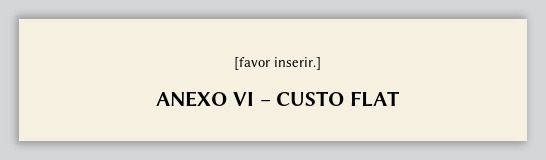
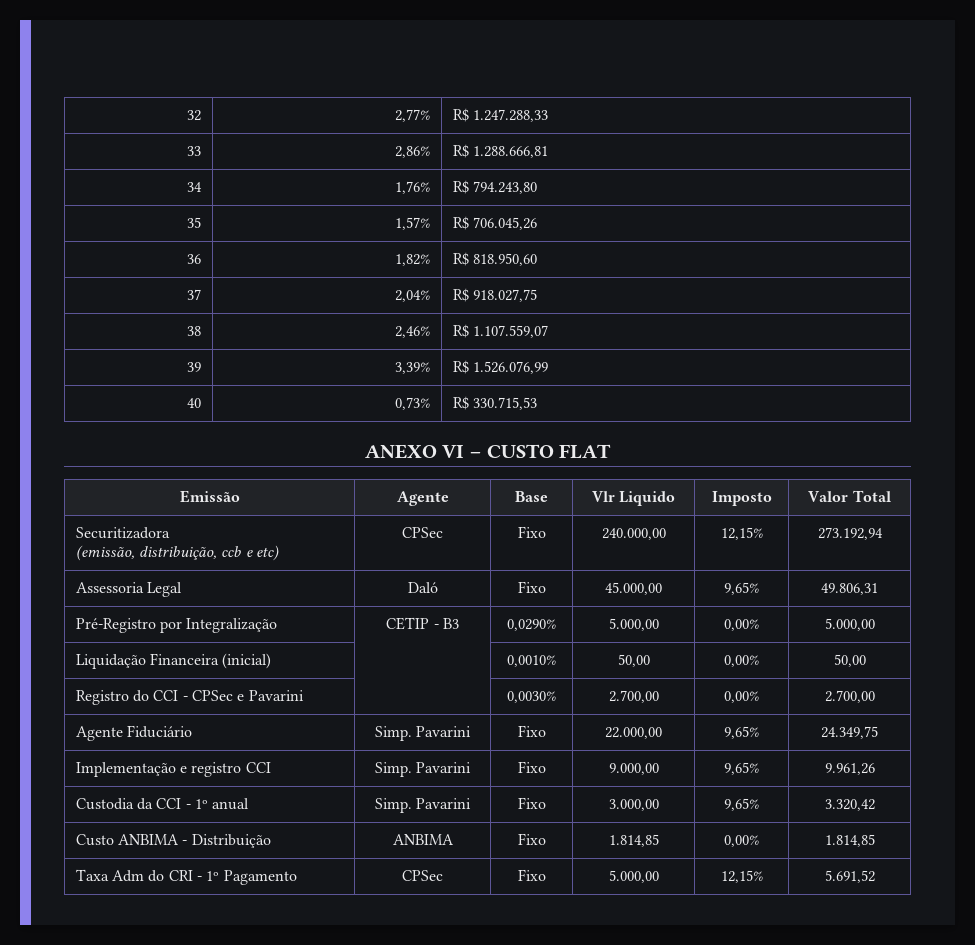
- [favor inserir.]
+ 32 | 2,77% | R$ 1.247.288,33
+ 33 | 2,86% | R$ 1.288.666,81
+ 34 | 1,76% | R$ 794.243,80
+ 35 | 1,57% | R$ 706.045,26
+ 36 | 1,82% | R$ 818.950,60
+ 37 | 2,04% | R$ 918.027,75
+ 38 | 2,46% | R$ 1.107.559,07
+ 39 | 3,39% | R$ 1.526.076,99
+ 40 | 0,73% | R$ 330.715,53
+ Emissão | Agente | Base | Vlr Liquido | Imposto | Valor Total
+ Securitizadora
+ (emissão, distribuição, ccb e etc) | CPSec | Fixo | 240.000,00 | 12,15% | 273.192,94
+ Assessoria Legal | Daló | Fixo | 45.000,00 | 9,65% | 49.806,31
+ Pré-Registro por Integralização | CETIP - B3 | 0,0290% | 5.000,00 | 0,00% | 5.000,00
+ Liquidação Financeira (inicial) | | 0,0010% | 50,00 | 0,00% | 50,00
+ Registro do CCI - CPSec e Pavarini | | 0,0030% | 2.700,00 | 0,00% | 2.700,00
+ Agente Fiduciário | Simp. Pavarini | Fixo | 22.000,00 | 9,65% | 24.349,75
+ Implementação e registro CCI | Simp. Pavarini | Fixo | 9.000,00 | 9,65% | 9.961,26
+ Custodia da CCI - 1º anual | Simp. Pavarini | Fixo | 3.000,00 | 9,65% | 3.320,42
+ Custo ANBIMA - Distribuição | ANBIMA | Fixo | 1.814,85 | 0,00% | 1.814,85
+ Taxa Adm do CRI - 1º Pagamento | CPSec | Fixo | 5.000,00 | 12,15% | 5.691,52

